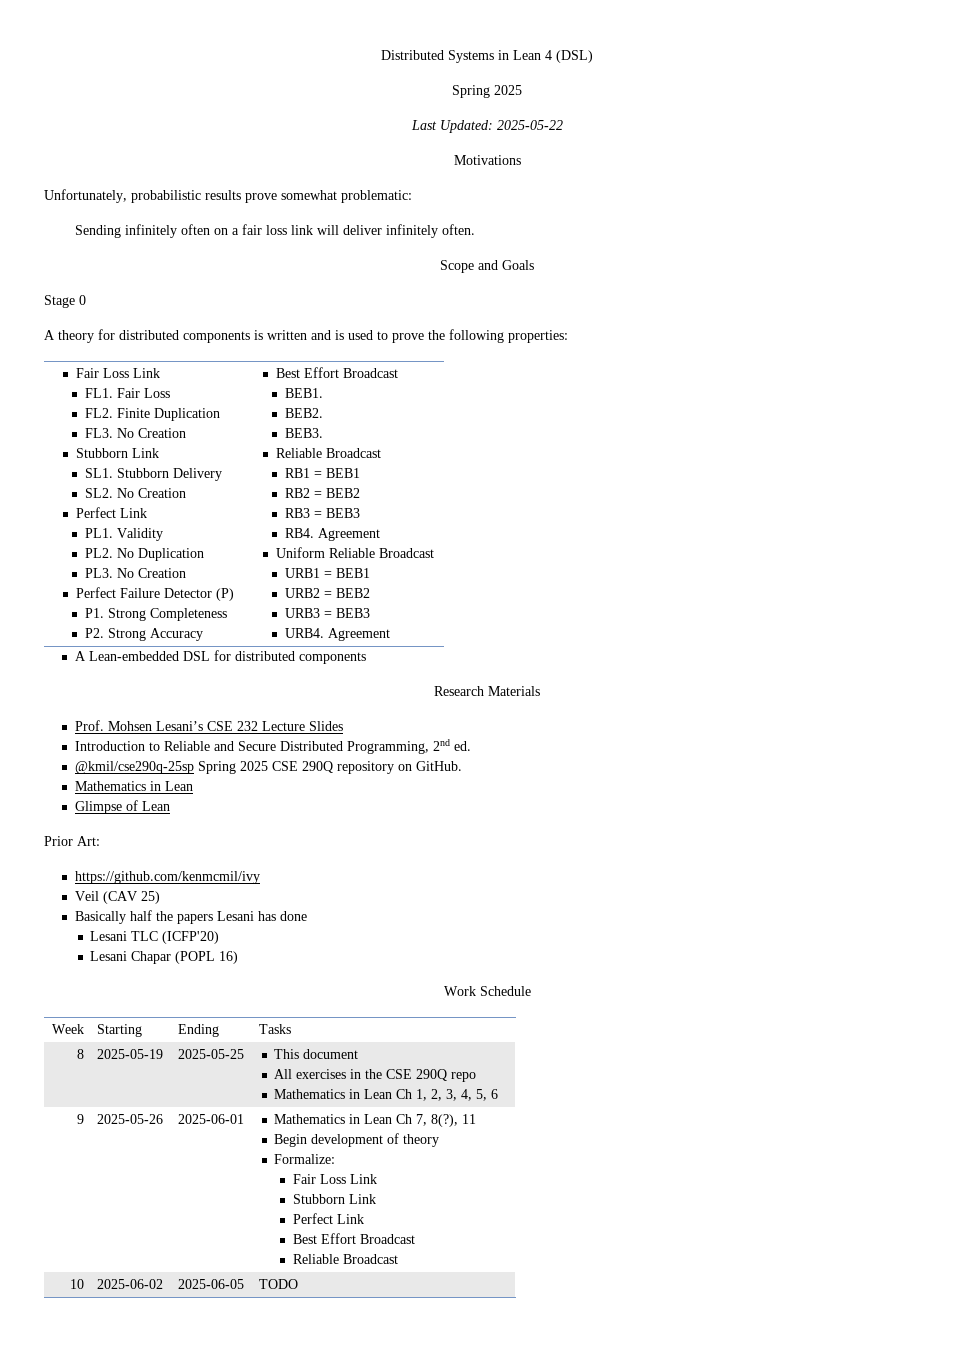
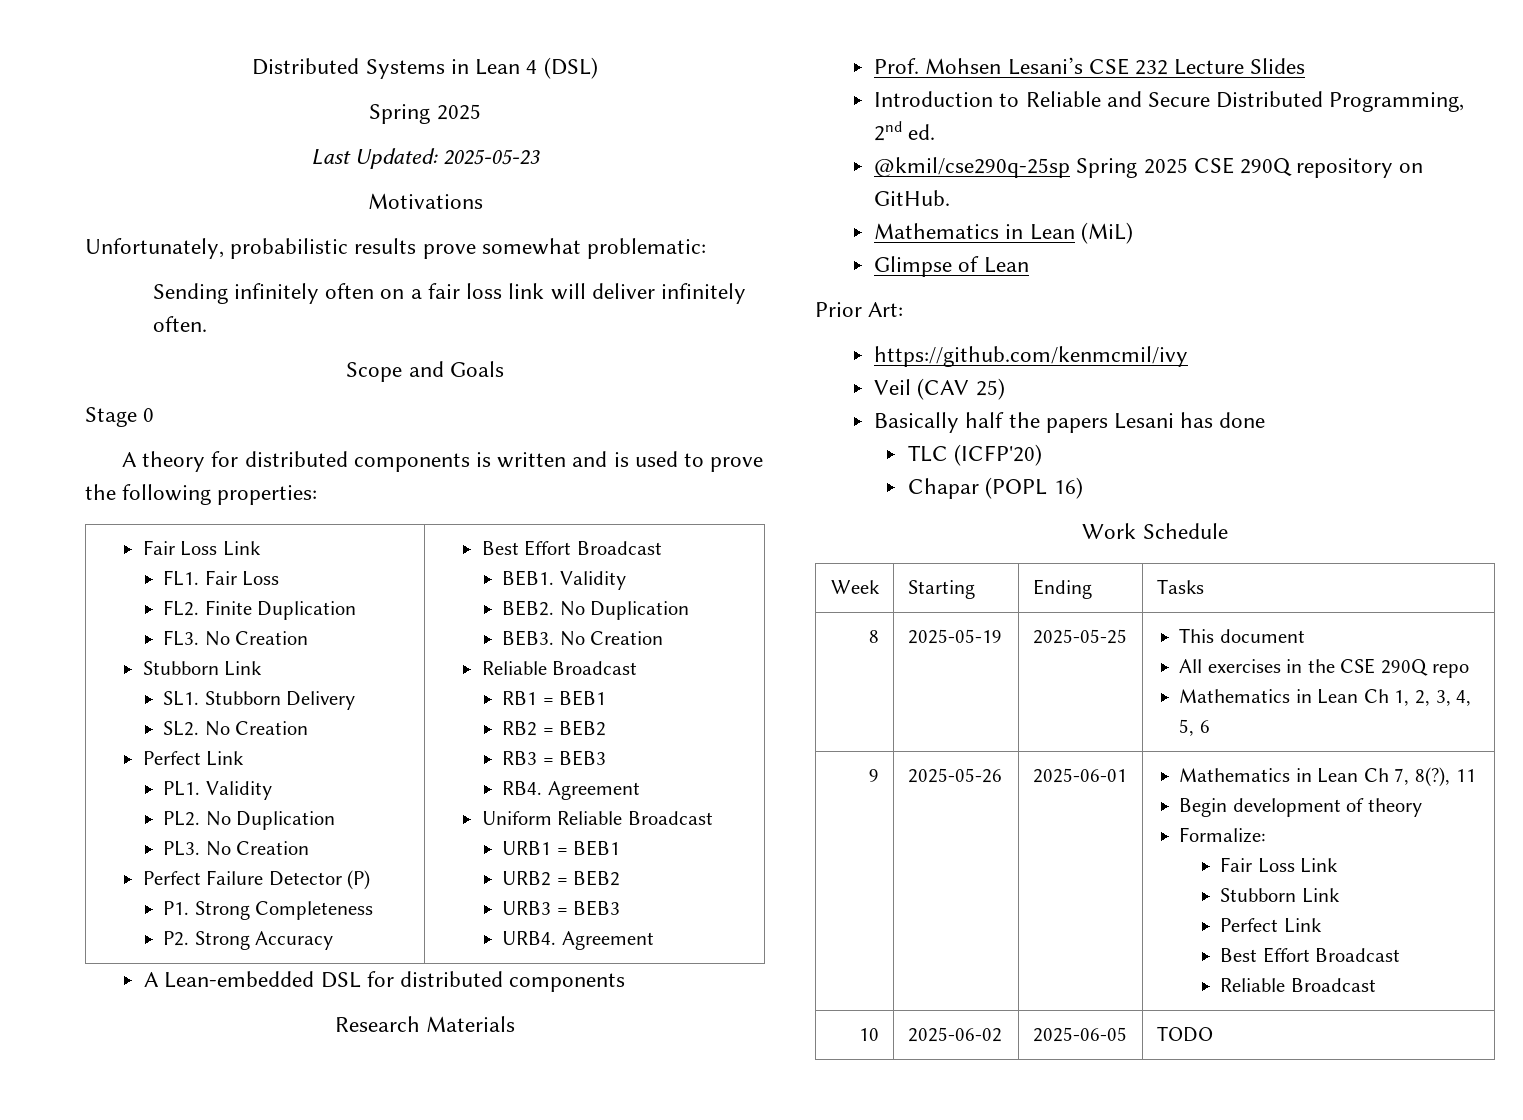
- Last Updated: 2025-05-22
+ Last Updated: 2025-05-23
- BEB1.
+ BEB1. Validity
- BEB2.
+ BEB2. No Duplication
- BEB3.
+ BEB3. No Creation
  @kmil/cse290q-25sp Spring 2025 CSE 290Q repository on GitHub.
- Mathematics in Lean
+ Mathematics in Lean (MiL)
- Lesani TLC (ICFP'20)
+ TLC (ICFP'20)
- Lesani Chapar (POPL 16)
+ Chapar (POPL 16)

